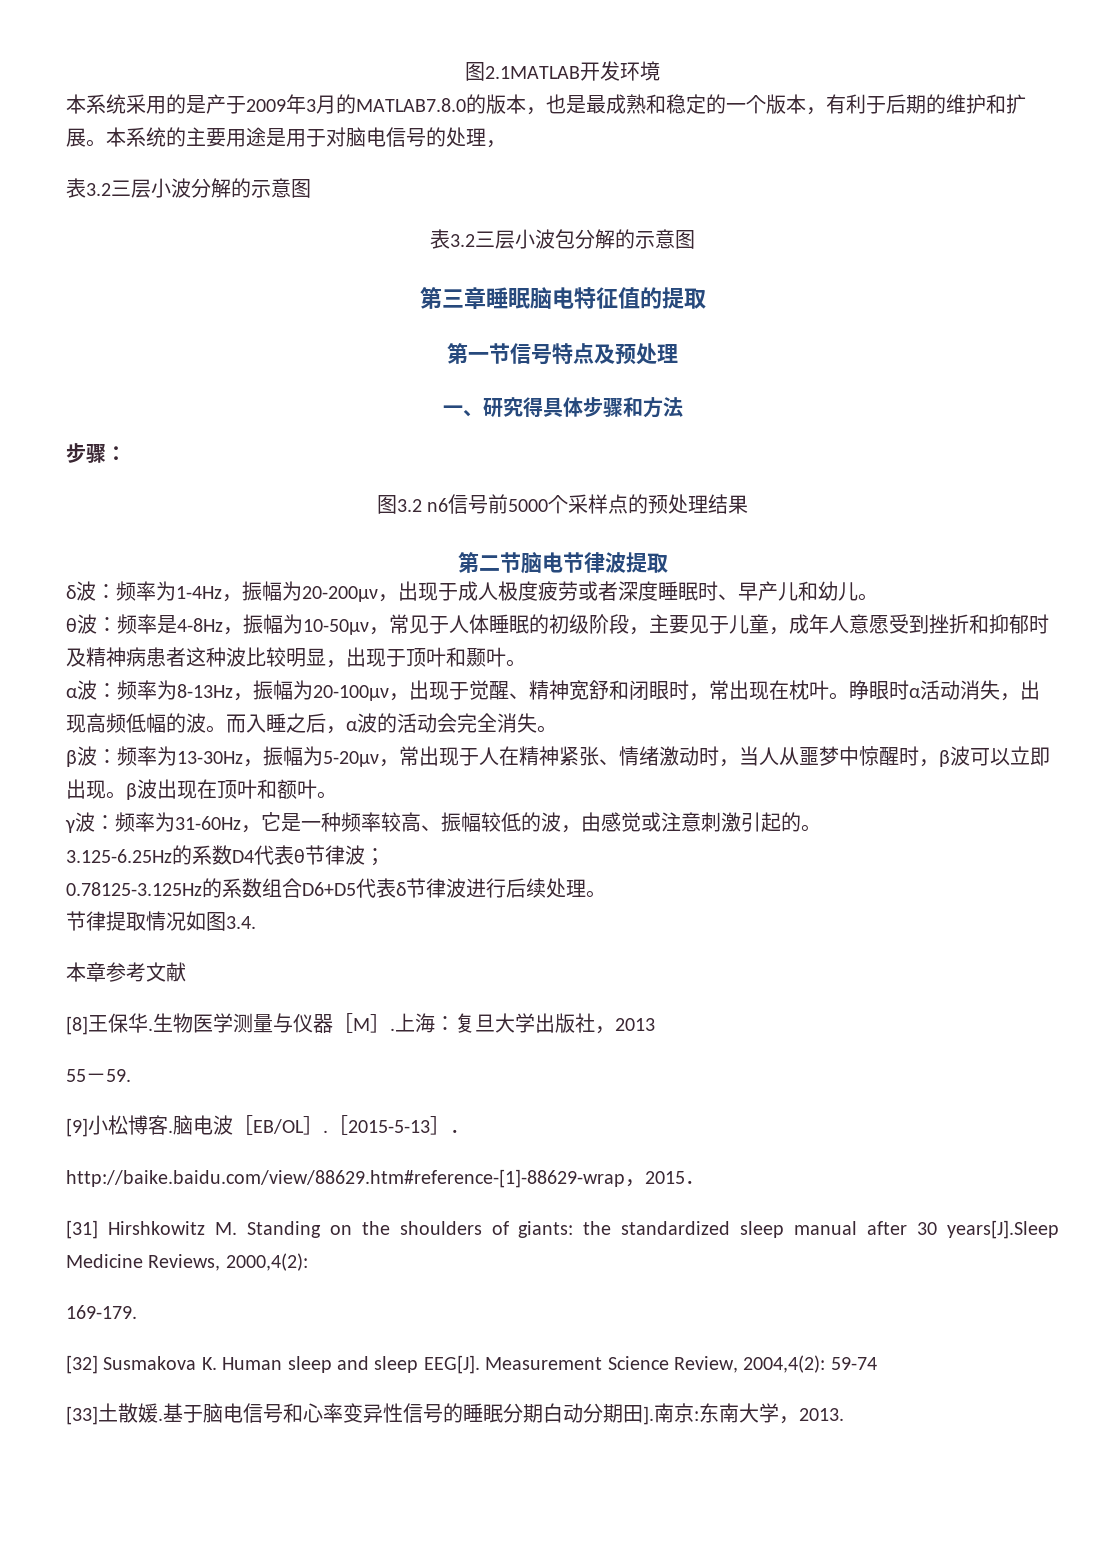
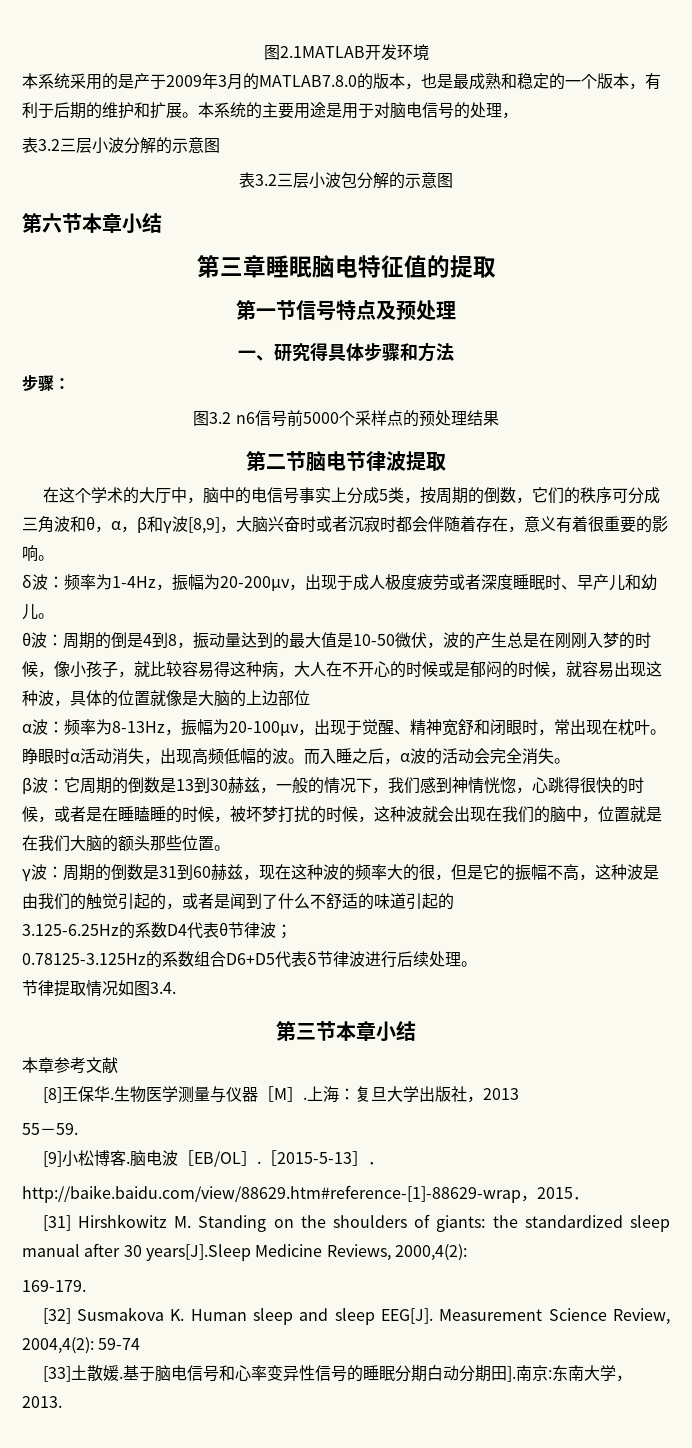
+ 第六节本章小结
+ 在这个学术的大厅中，脑中的电信号事实上分成5类，按周期的倒数，它们的秩序可分成三角波和θ，α，β和γ波[8,9]，大脑兴奋时或者沉寂时都会伴随着存在，意义有着很重要的影响。
- θ波：频率是4-8Hz，振幅为10-50µν，常见于人体睡眠的初级阶段，主要见于儿童，成年人意愿受到挫折和抑郁时及精神病患者这种波比较明显，出现于顶叶和颞叶。
+ θ波：周期的倒是4到8，振动量达到的最大值是10-50微伏，波的产生总是在刚刚入梦的时候，像小孩子，就比较容易得这种病，大人在不开心的时候或是郁闷的时候，就容易出现这种波，具体的位置就像是大脑的上边部位
- β波：频率为13-30Hz，振幅为5-20µν，常出现于人在精神紧张、情绪激动时，当人从噩梦中惊醒时，β波可以立即出现。β波出现在顶叶和额叶。
- γ波：频率为31-60Hz，它是一种频率较高、振幅较低的波，由感觉或注意刺激引起的。
+ β波：它周期的倒数是13到30赫兹，一般的情况下，我们感到神情恍惚，心跳得很快的时候，或者是在睡瞌睡的时候，被坏梦打扰的时候，这种波就会出现在我们的脑中，位置就是在我们大脑的额头那些位置。
+ γ波：周期的倒数是31到60赫兹，现在这种波的频率大的很，但是它的振幅不高，这种波是由我们的触觉引起的，或者是闻到了什么不舒适的味道引起的
+ 第三节本章小结

